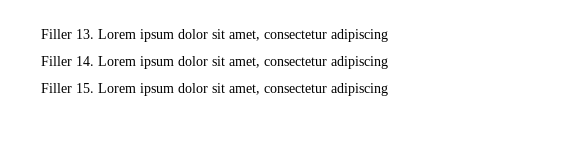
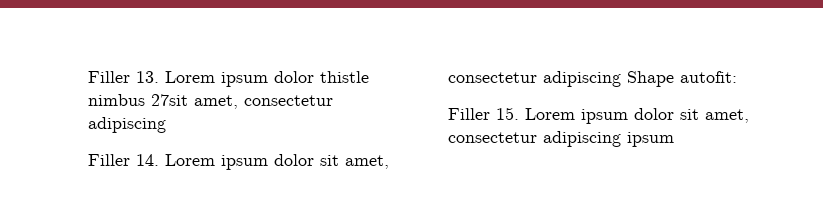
- Filler 13. Lorem ipsum dolor sit amet, consectetur adipiscing
+ Filler 13. Lorem ipsum dolor thistle nimbus 27sit amet, consectetur adipiscing
- Filler 14. Lorem ipsum dolor sit amet, consectetur adipiscing
+ Filler 14. Lorem ipsum dolor sit amet, consectetur adipiscing Shape autofit:
- Filler 15. Lorem ipsum dolor sit amet, consectetur adipiscing
+ Filler 15. Lorem ipsum dolor sit amet, consectetur adipiscing ipsum

